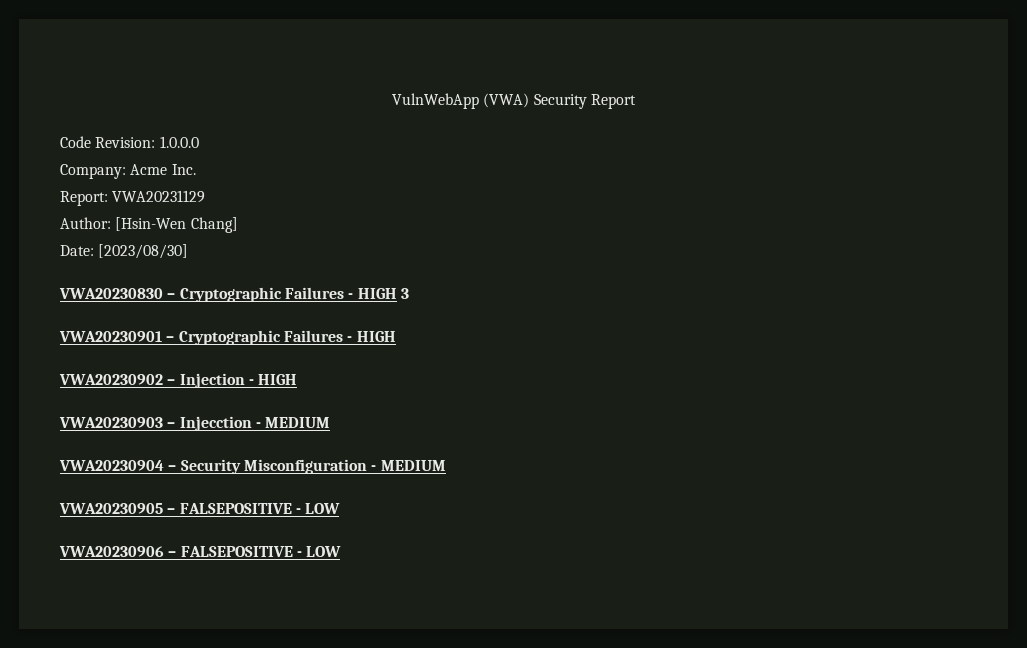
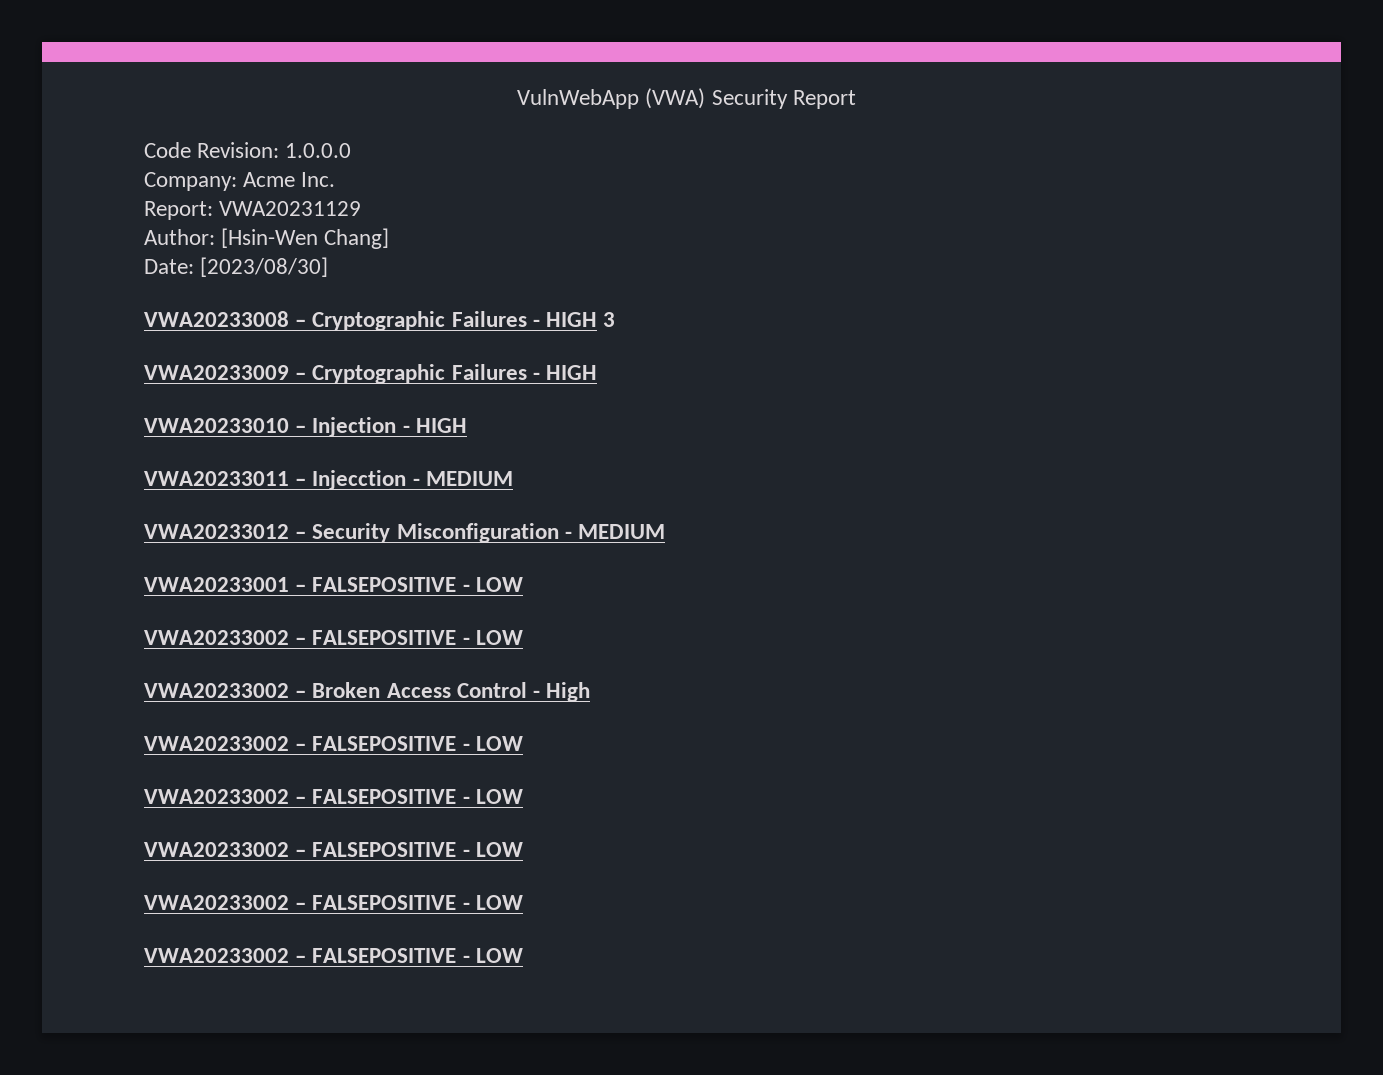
- VWA20230830 – Cryptographic Failures - HIGH 3
+ VWA20233008 – Cryptographic Failures - HIGH 3
- VWA20230901 – Cryptographic Failures - HIGH
+ VWA20233009 – Cryptographic Failures - HIGH
- VWA20230902 – Injection - HIGH
+ VWA20233010 – Injection - HIGH
- VWA20230903 – Injecction - MEDIUM
+ VWA20233011 – Injecction - MEDIUM
- VWA20230904 – Security Misconfiguration - MEDIUM
+ VWA20233012 – Security Misconfiguration - MEDIUM
- VWA20230905 – FALSEPOSITIVE - LOW
- VWA20230906 – FALSEPOSITIVE - LOW
+ VWA20233001 – FALSEPOSITIVE - LOW
+ VWA20233002 – FALSEPOSITIVE - LOW
+ VWA20233002 – Broken Access Control - High
+ VWA20233002 – FALSEPOSITIVE - LOW
+ VWA20233002 – FALSEPOSITIVE - LOW
+ VWA20233002 – FALSEPOSITIVE - LOW
+ VWA20233002 – FALSEPOSITIVE - LOW
+ VWA20233002 – FALSEPOSITIVE - LOW

